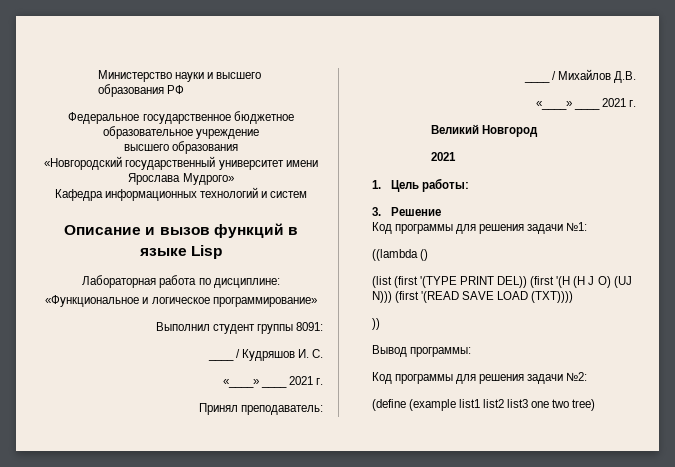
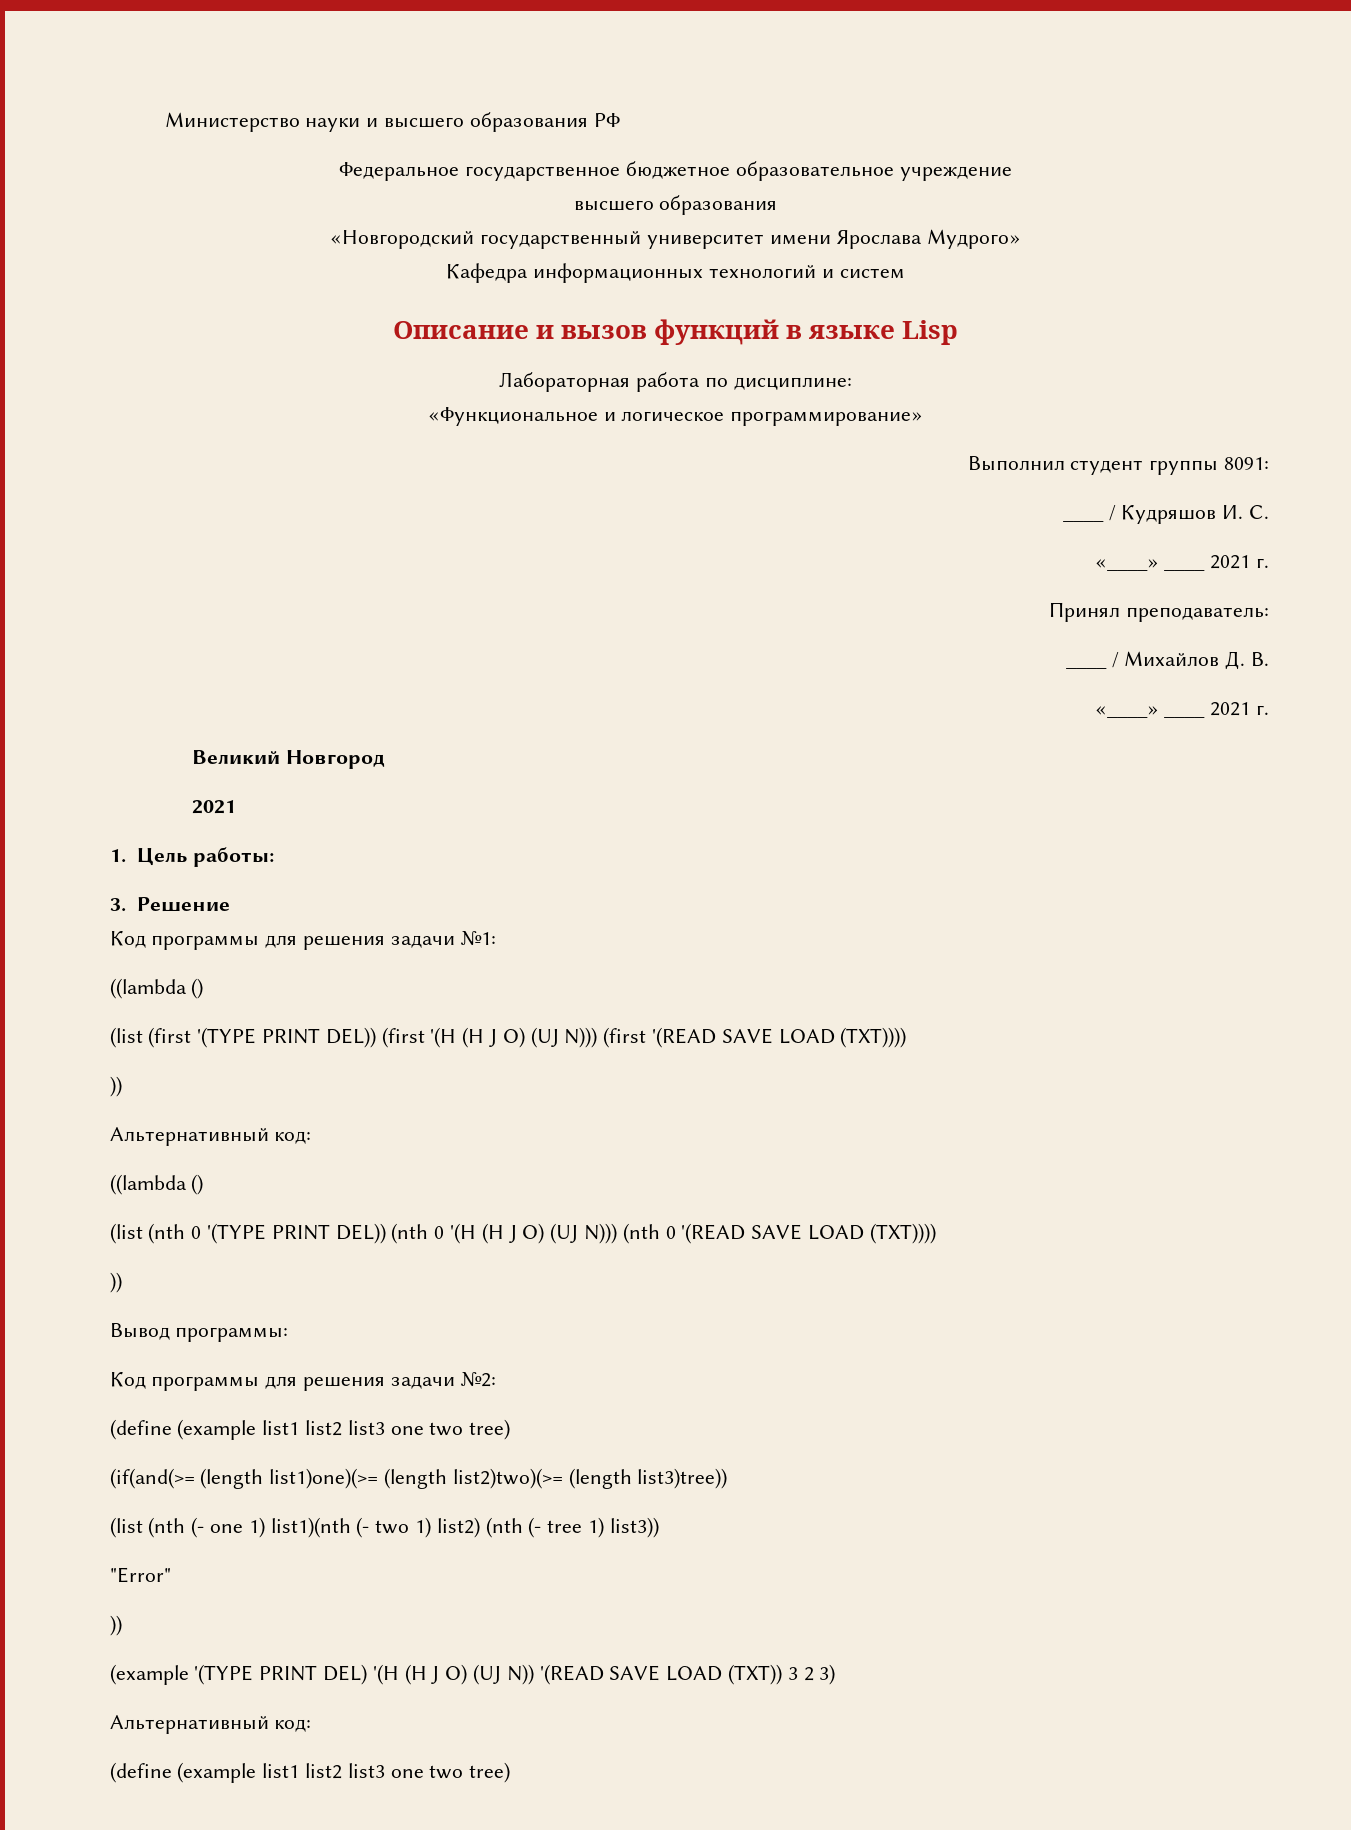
- ____ / Михайлов Д.В.
+ ____ / Михайлов Д. В.
  (list (first '(TYPE PRINT DEL)) (first '(H (H J O) (UJ N))) (first '(READ SAVE LOAD (TXT))))
+ ))
+ Альтернативный код:
+ ((lambda ()
+ (list (nth 0 '(TYPE PRINT DEL)) (nth 0 '(H (H J O) (UJ N))) (nth 0 '(READ SAVE LOAD (TXT))))
+ (if(and(>= (length list1)one)(>= (length list2)two)(>= (length list3)tree))
+ (list (nth (- one 1) list1)(nth (- two 1) list2) (nth (- tree 1) list3))
+ "Error"
+ ))
+ (example '(TYPE PRINT DEL) '(H (H J O) (UJ N)) '(READ SAVE LOAD (TXT)) 3 2 3)
+ Альтернативный код:
+ (define (example list1 list2 list3 one two tree)

